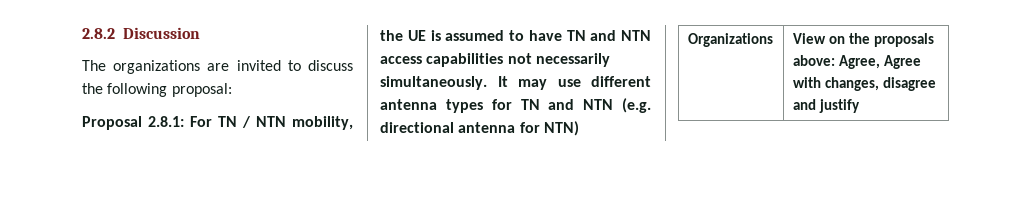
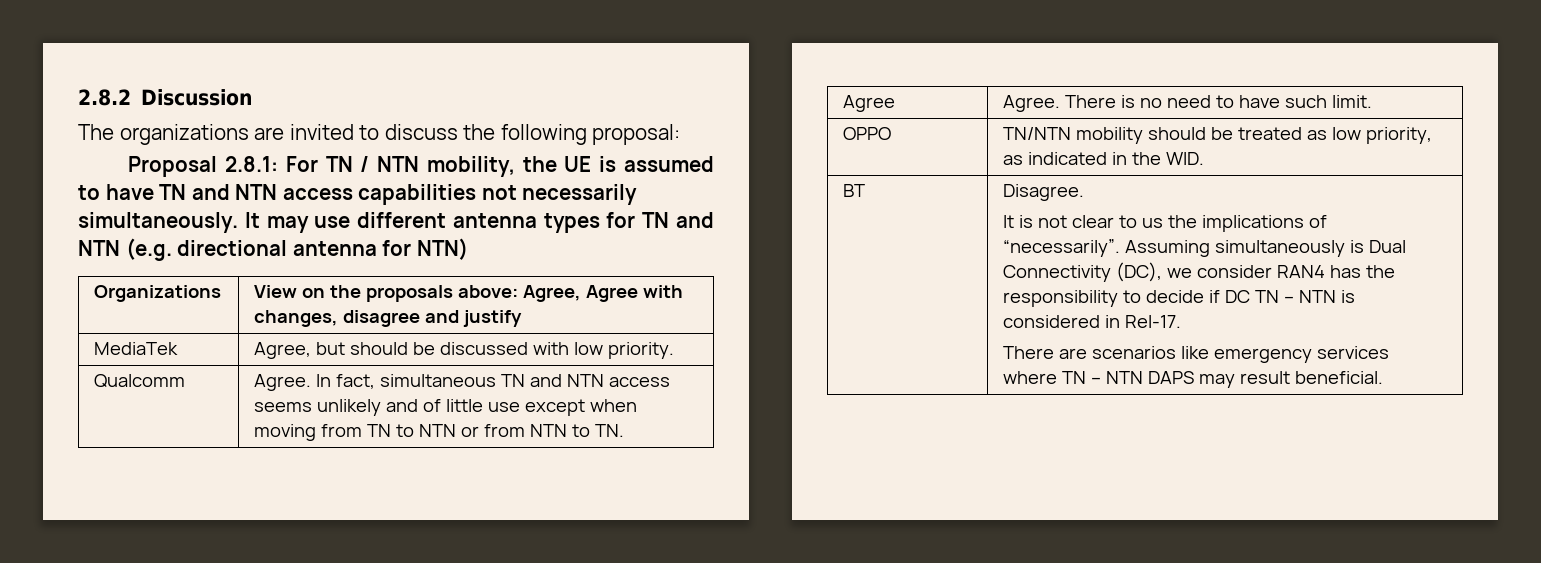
+ MediaTek | Agree, but should be discussed with low priority.
+ Qualcomm | Agree. In fact, simultaneous TN and NTN access seems unlikely and of little use except when moving from TN to NTN or from NTN to TN.
+ Agree | Agree. There is no need to have such limit.
+ OPPO | TN/NTN mobility should be treated as low priority, as indicated in the WID.
+ BT | Disagree.
+ It is not clear to us the implications of “necessarily”. Assuming simultaneously is Dual Connectivity (DC), we consider RAN4 has the responsibility to decide if DC TN – NTN is considered in Rel-17.
+ There are scenarios like emergency services where TN – NTN DAPS may result beneficial.

